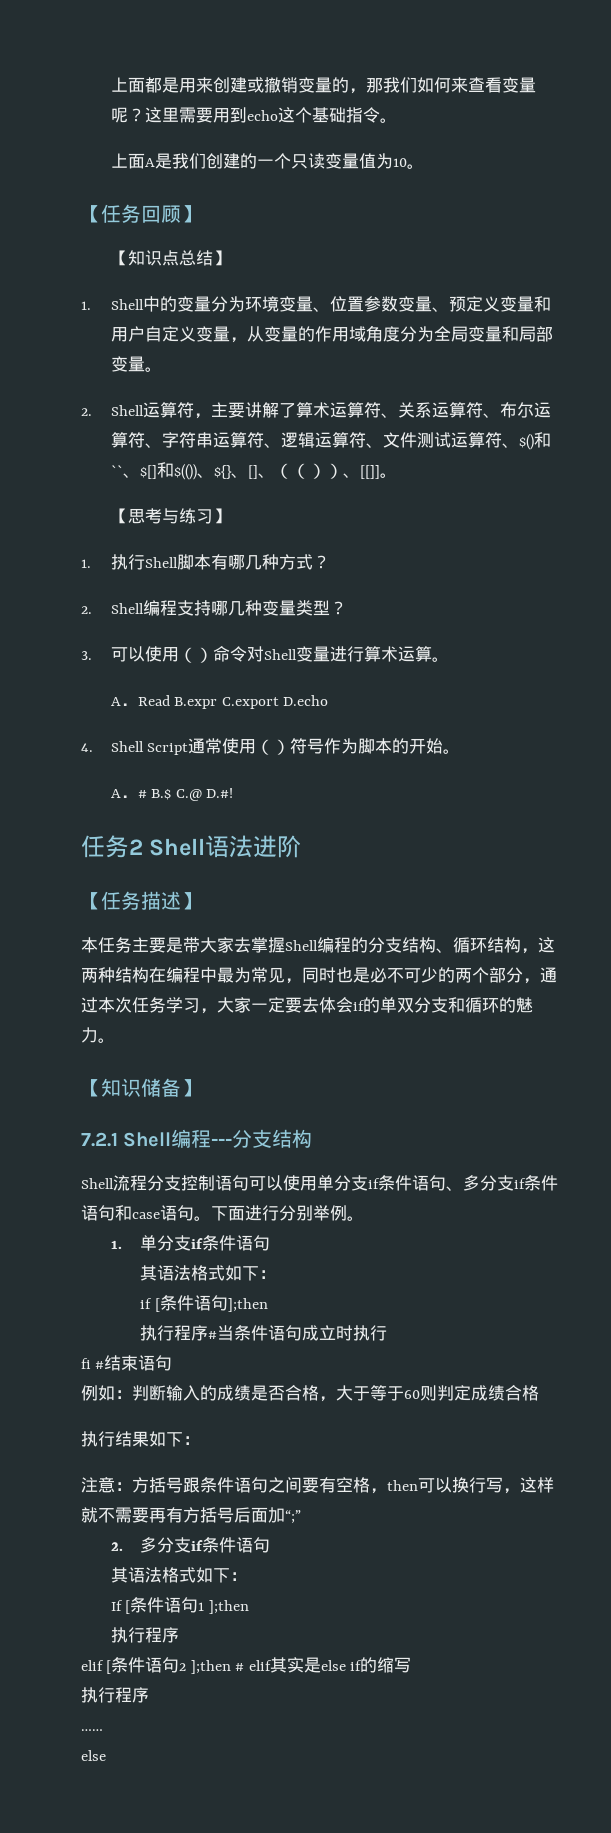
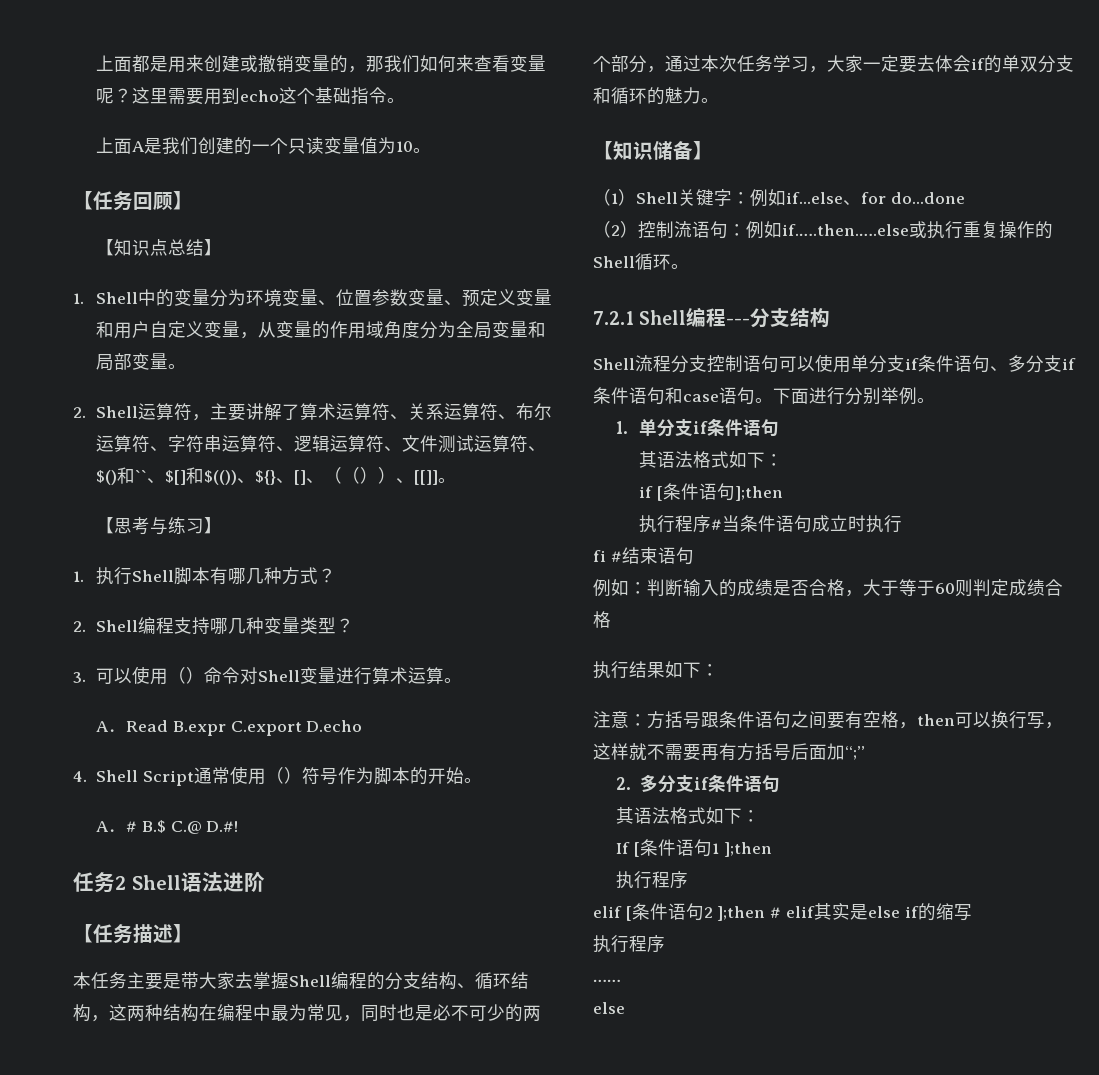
+ （1）Shell关键字：例如if...else、for do...done
+ （2）控制流语句：例如if.….then.….else或执行重复操作的Shell循环。

